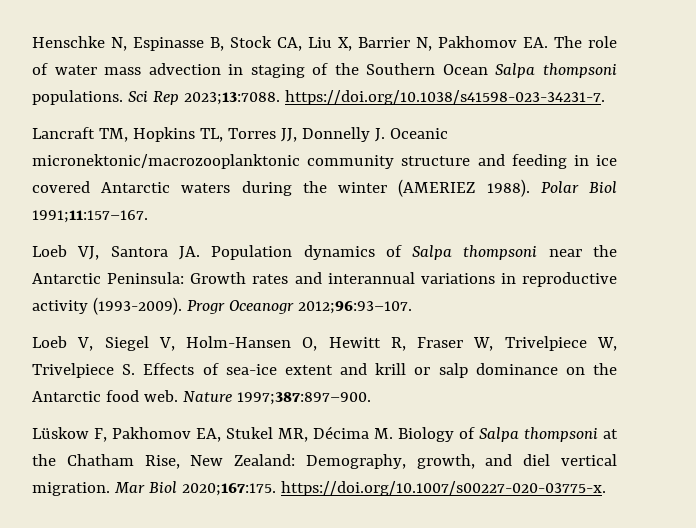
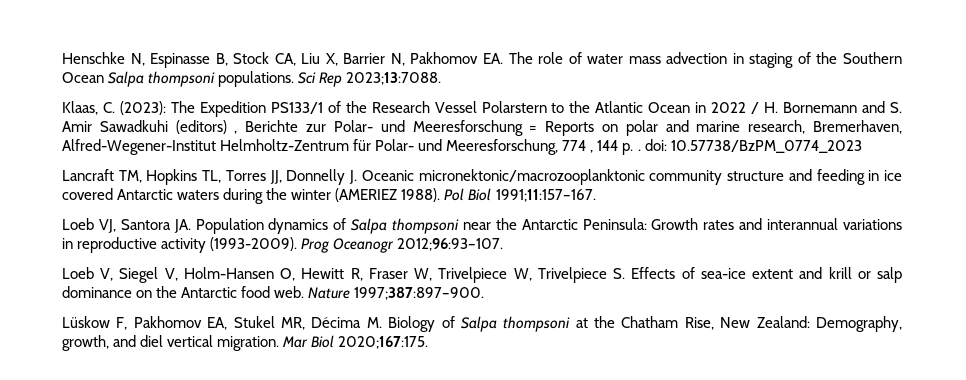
- Sci Rep 2023;13:7088. https://doi.org/10.1038/s41598-023-34231-7.
+ Sci Rep 2023;13:7088.
+ Klaas, C. (2023): The Expedition PS133/1 of the Research Vessel Polarstern to the Atlantic Ocean in 2022 / H. Bornemann and S. Amir Sawadkuhi (editors) , Berichte zur Polar- und Meeresforschung = Reports on polar and marine research, Bremerhaven, Alfred-Wegener-Institut Helmholtz-Zentrum für Polar- und Meeresforschung, 774 , 144 p. . doi: 10.57738/BzPM_0774_2023
- Polar Biol 1991;11:157–167.
+ Pol Biol 1991;11:157–167.
- Progr Oceanogr 2012;96:93–107.
+ Prog Oceanogr 2012;96:93–107.
- Mar Biol 2020;167:175. https://doi.org/10.1007/s00227-020-03775-x.
+ Mar Biol 2020;167:175.

